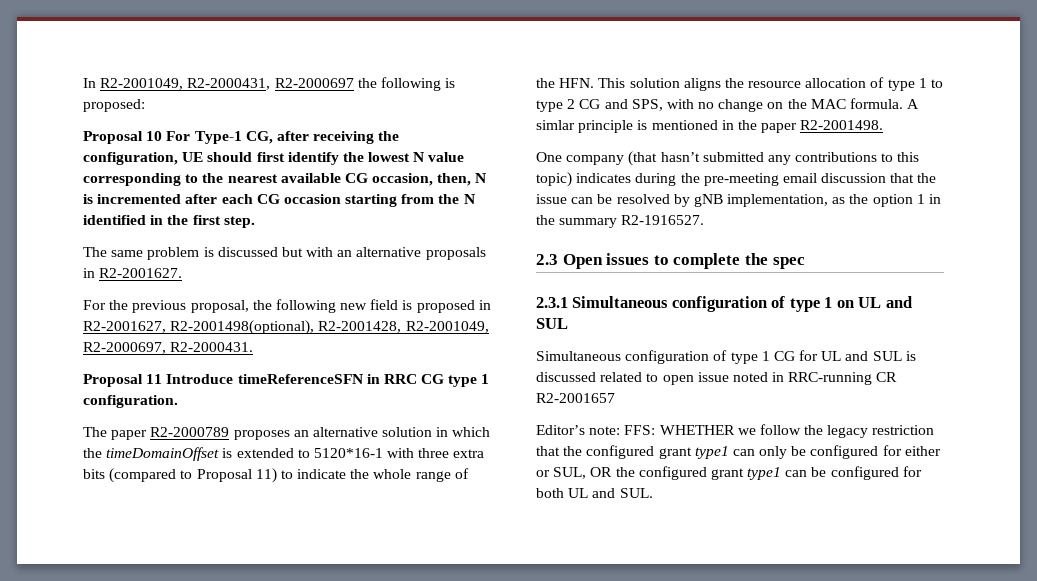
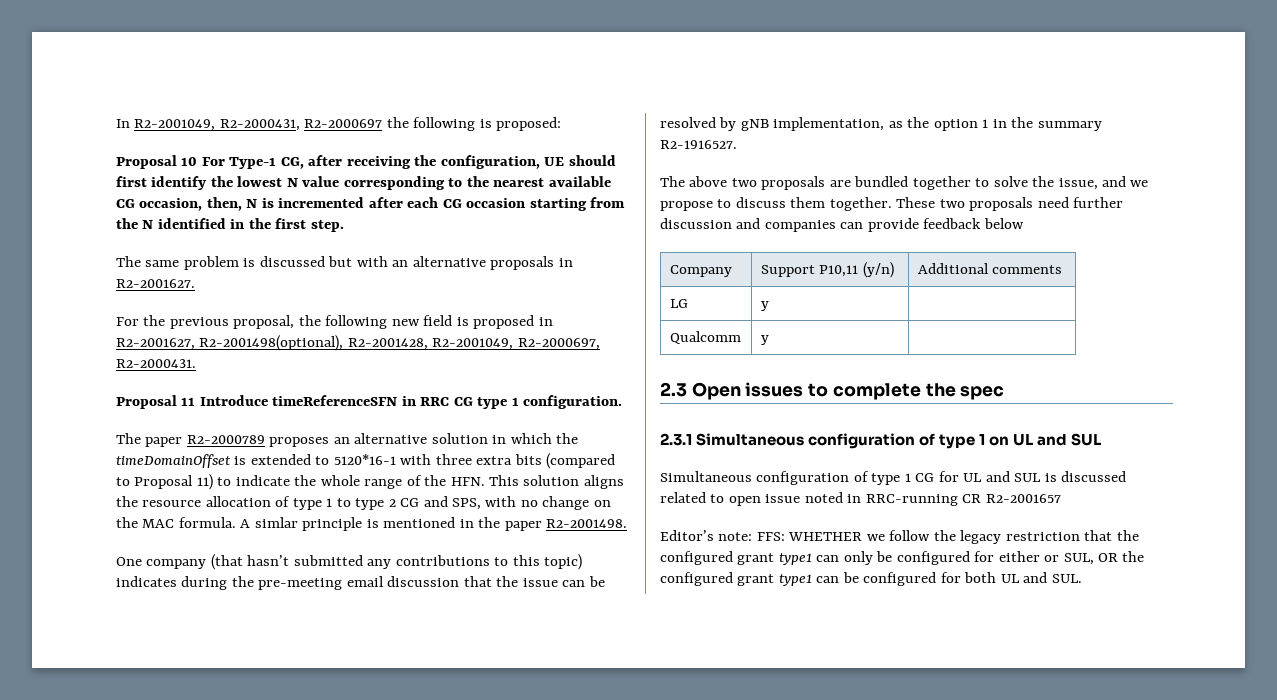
+ The above two proposals are bundled together to solve the issue, and we propose to discuss them together. These two proposals need further discussion and companies can provide feedback below
+ Company | Support P10,11 (y/n) | Additional comments
+ LG | y |
+ Qualcomm | y |

